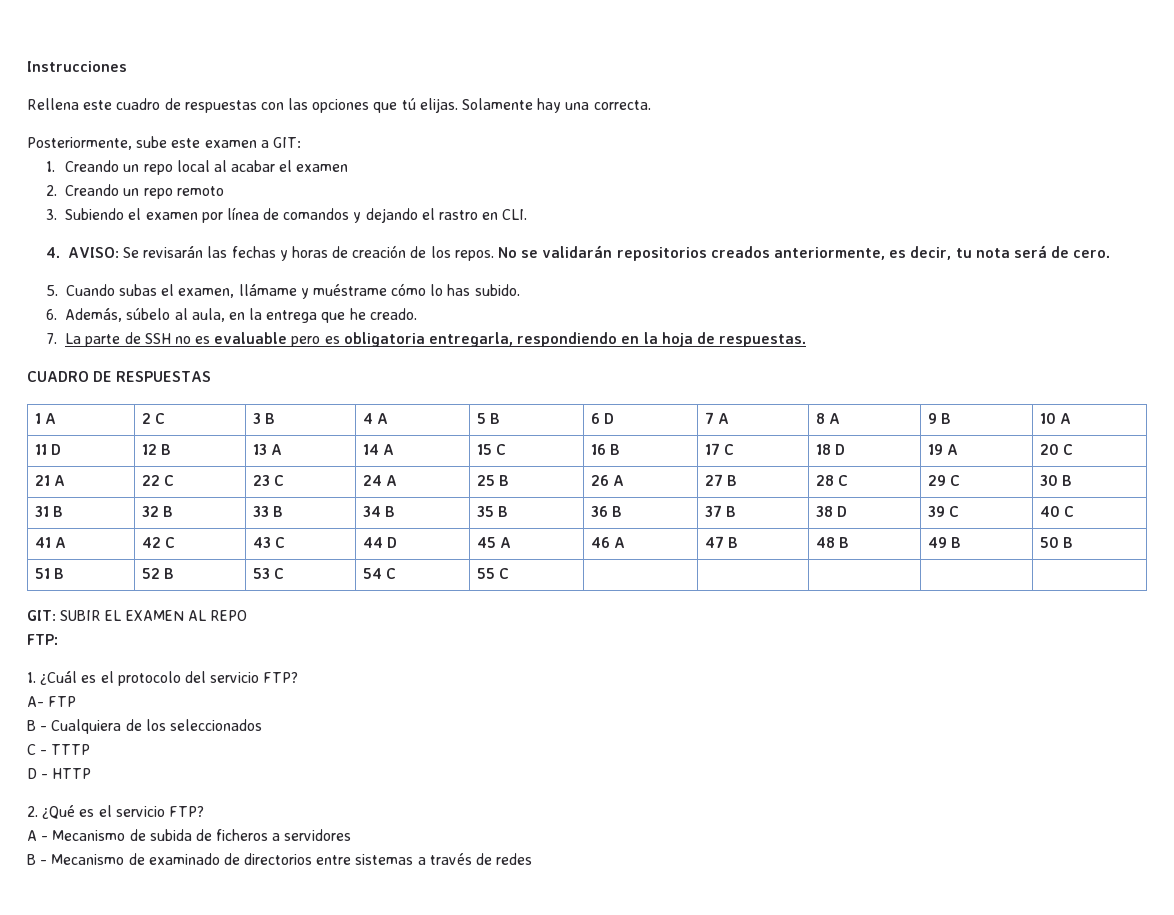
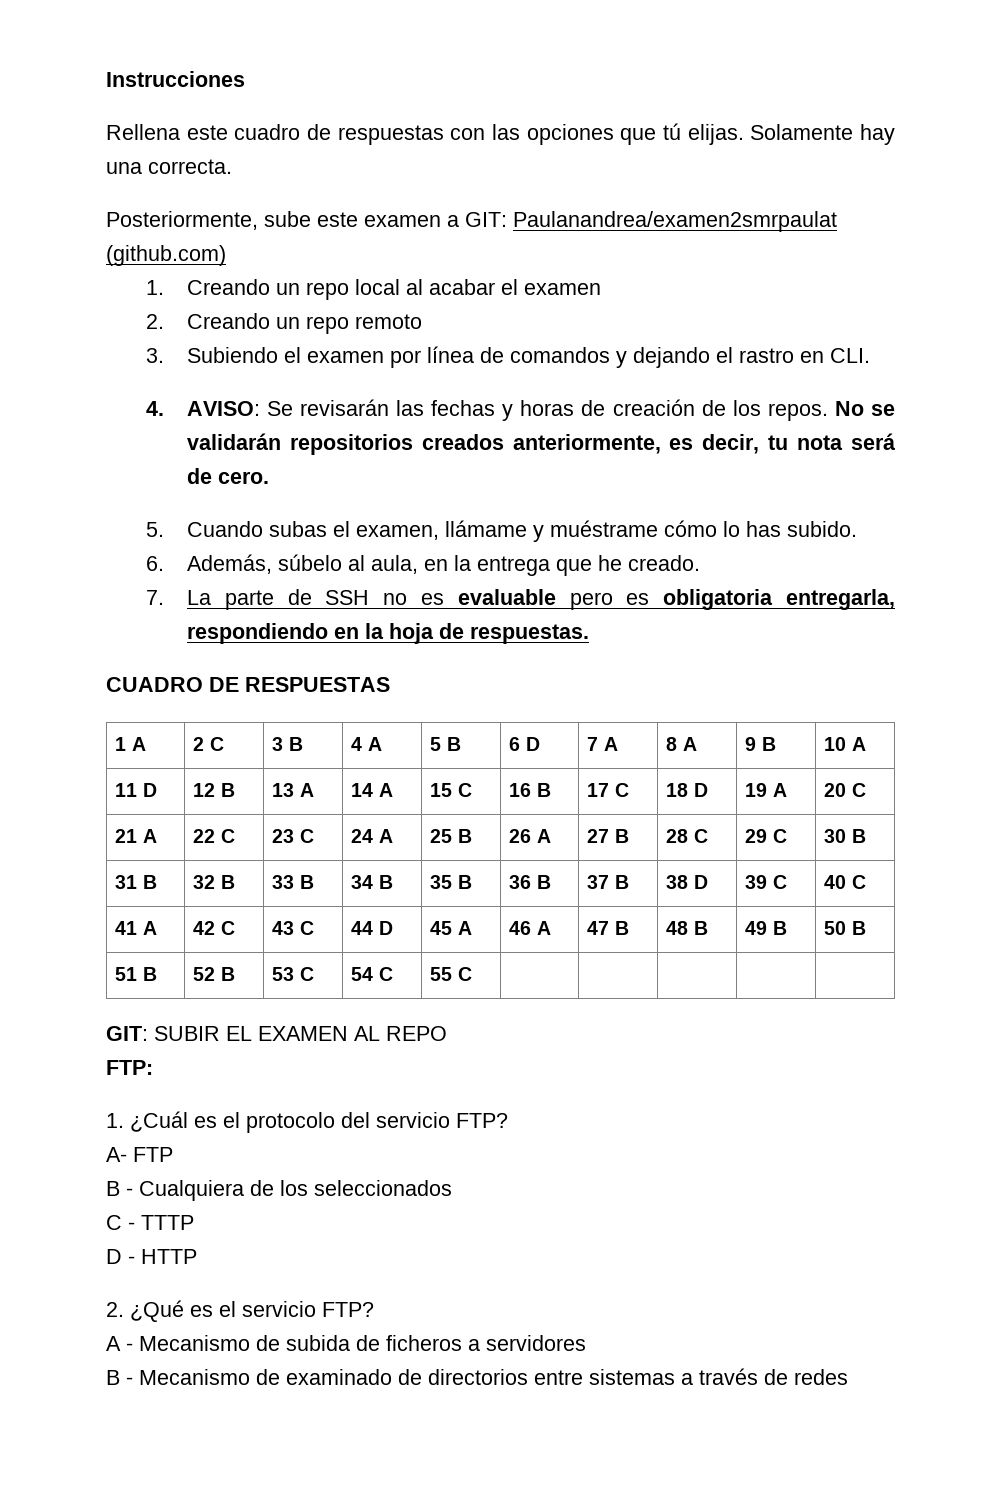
- Posteriormente, sube este examen a GIT:
+ Posteriormente, sube este examen a GIT: Paulanandrea/examen2smrpaulat (github.com)

